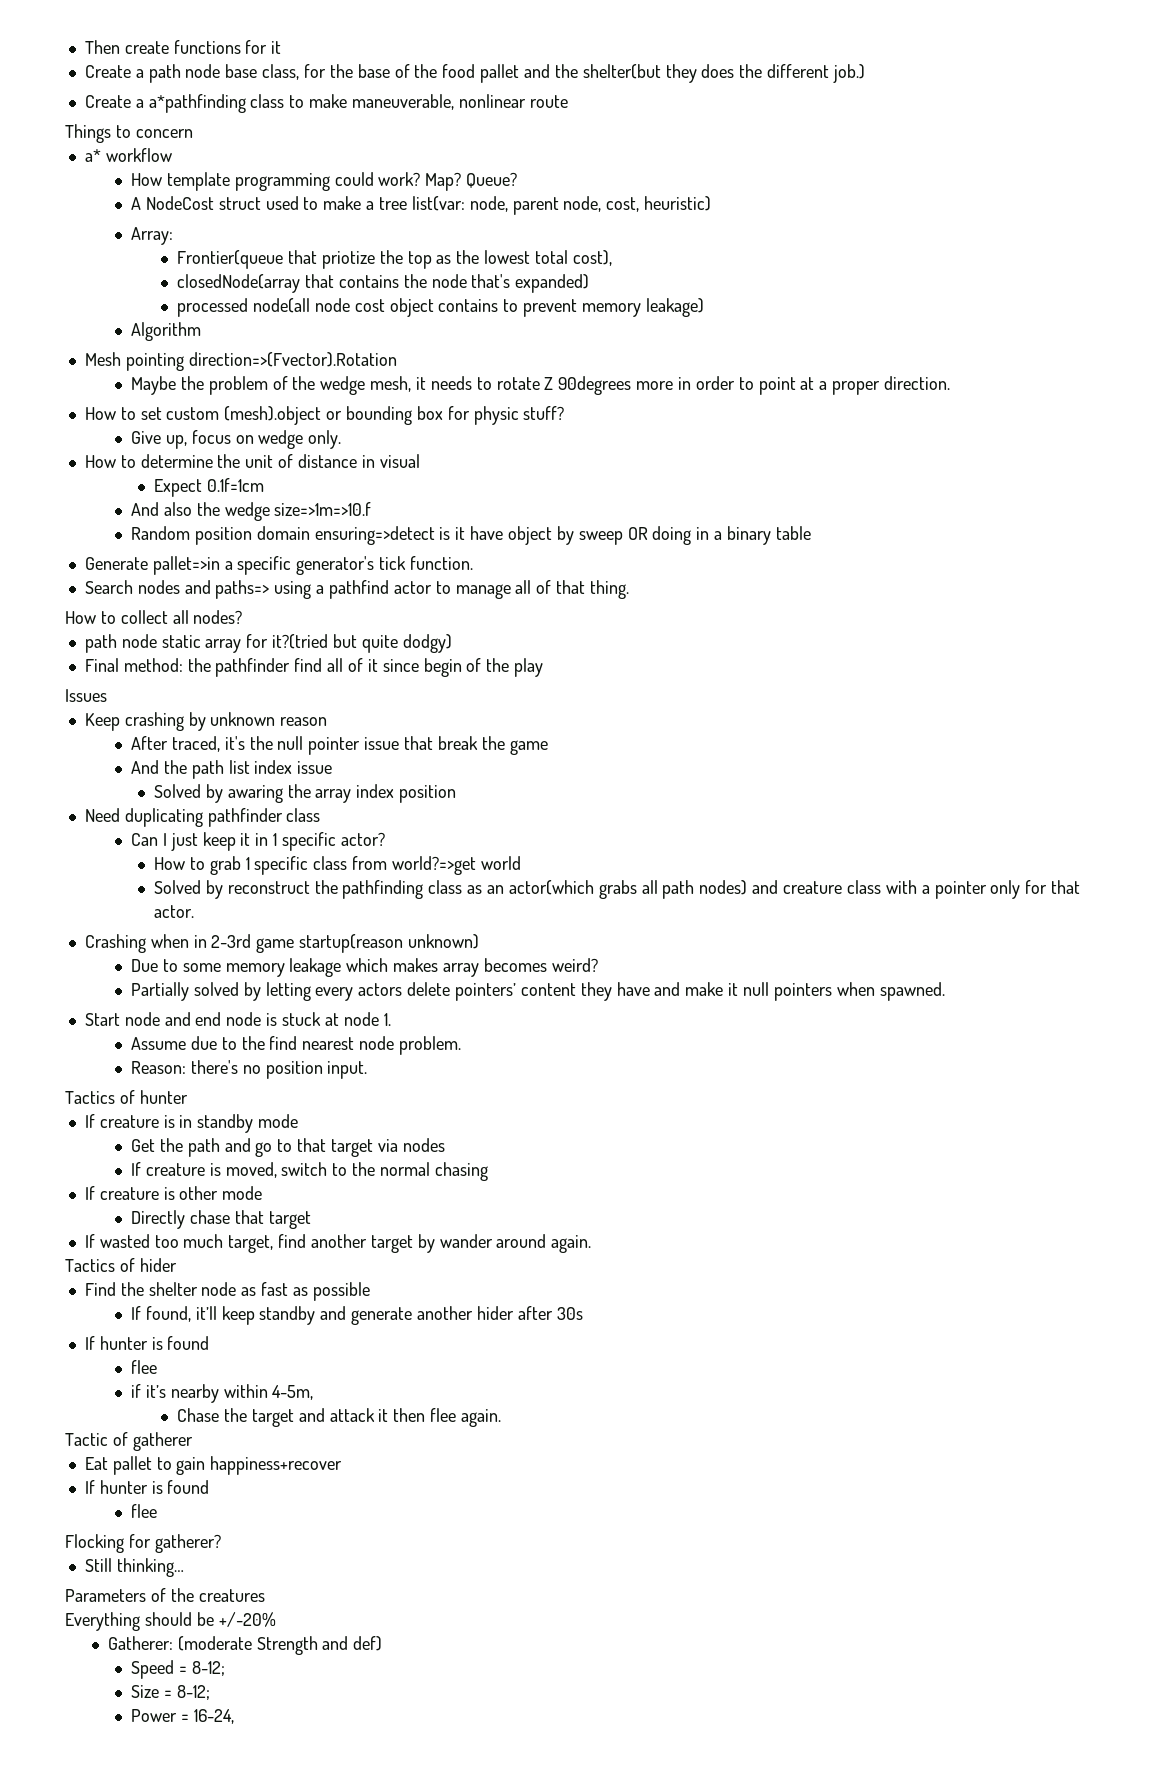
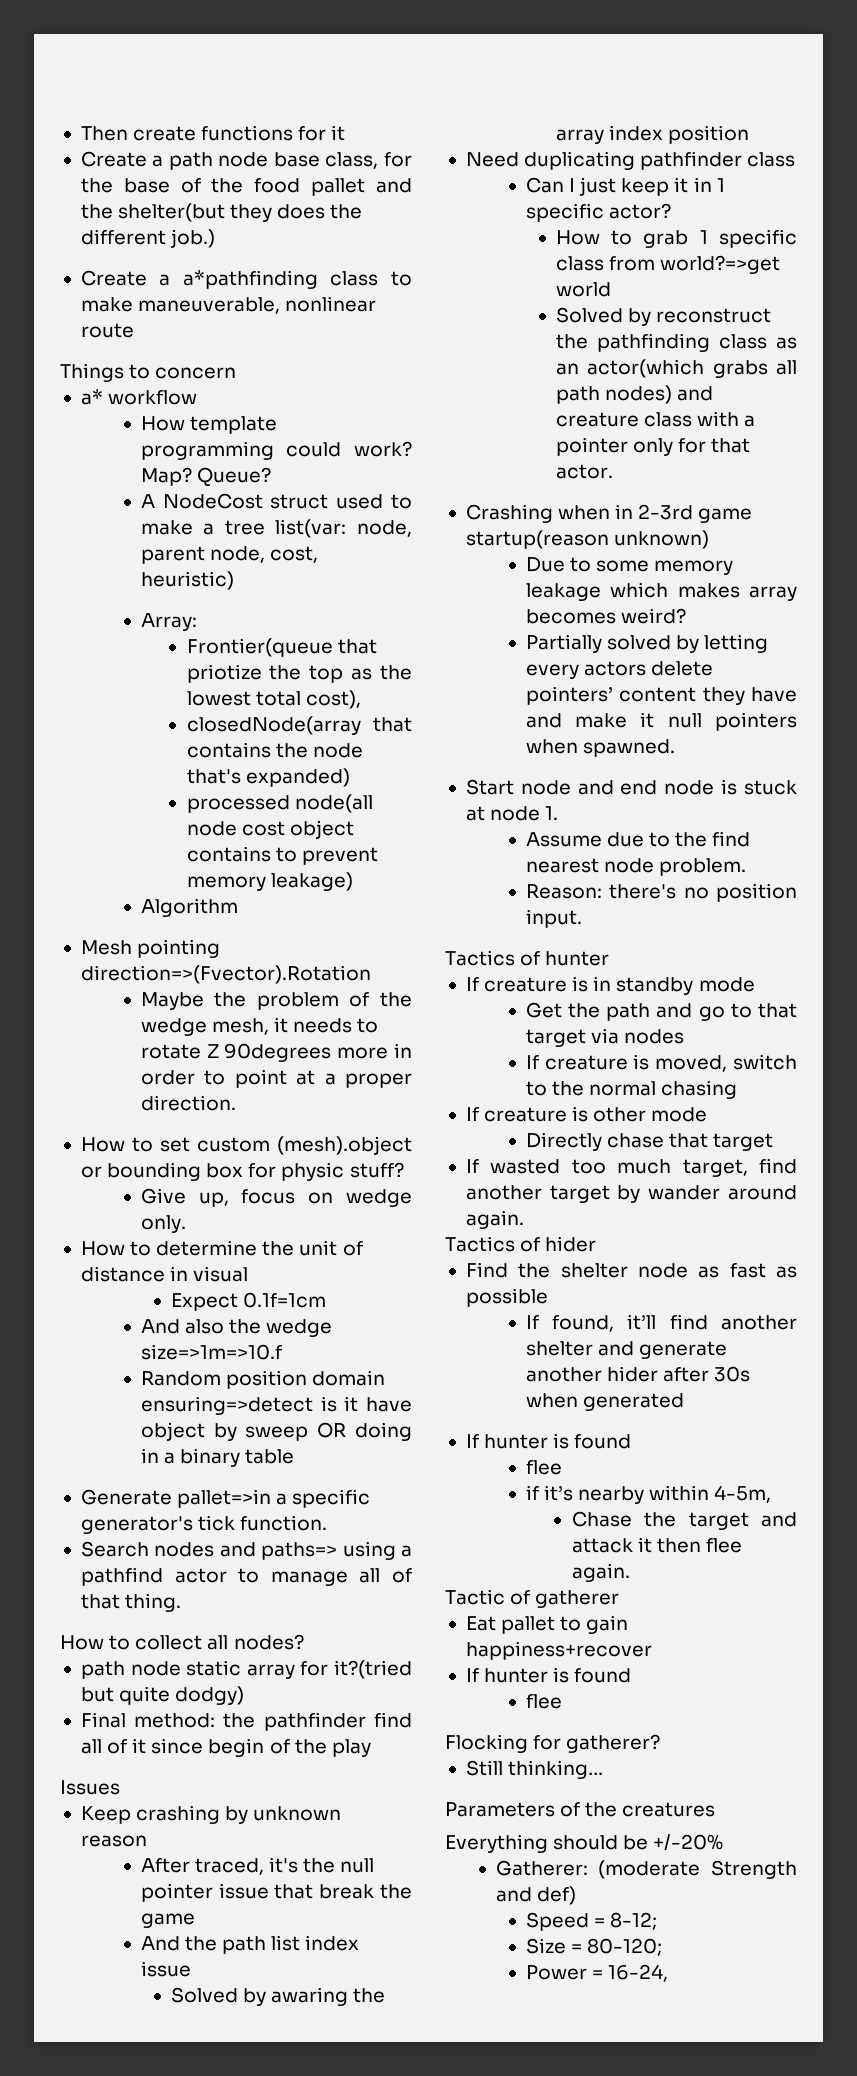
- If found, it’ll keep standby and generate another hider after 30s
+ If found, it’ll find another shelter and generate another hider after 30s when generated
- Size = 8-12;
+ Size = 80-120;

